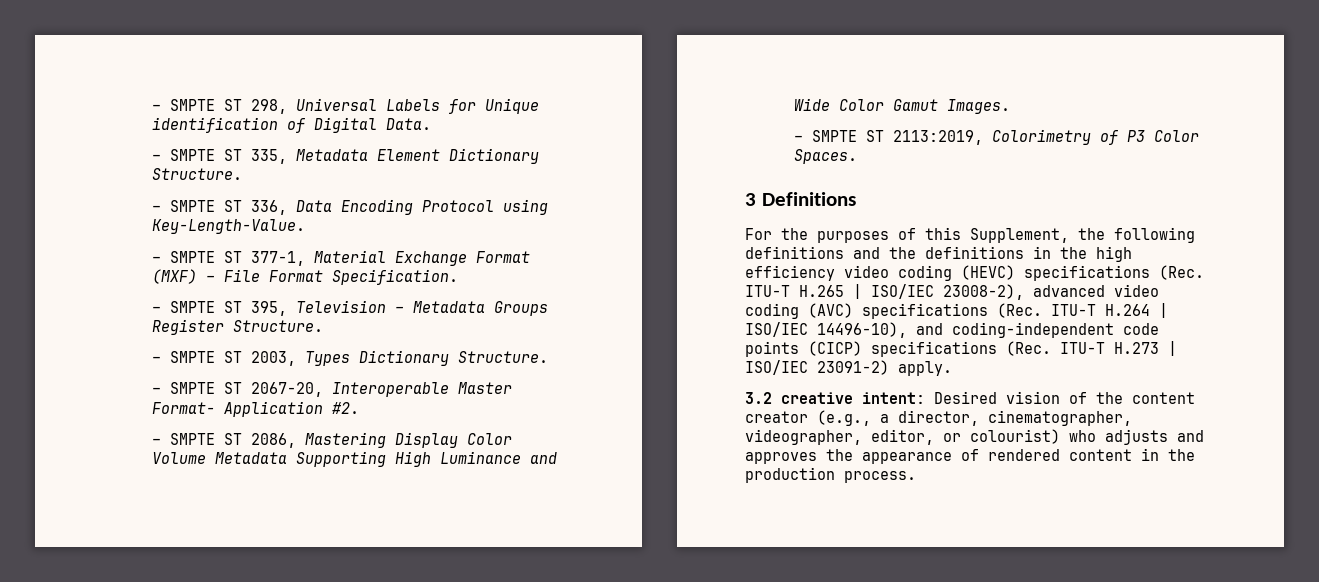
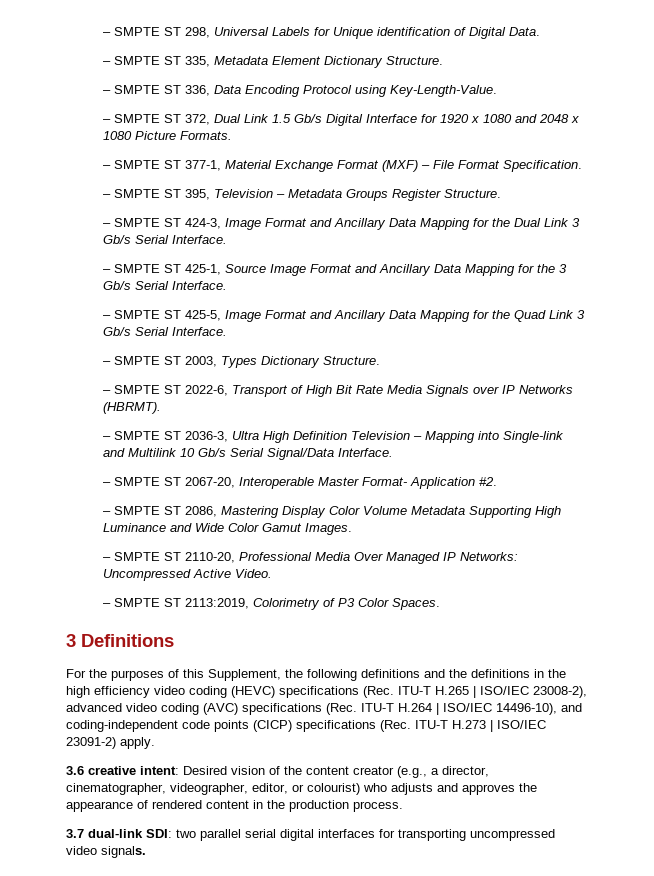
+ – SMPTE ST 372, Dual Link 1.5 Gb/s Digital Interface for 1920 x 1080 and 2048 x 1080 Picture Formats.
+ – SMPTE ST 424-3, Image Format and Ancillary Data Mapping for the Dual Link 3 Gb/s Serial Interface.
+ – SMPTE ST 425-1, Source Image Format and Ancillary Data Mapping for the 3 Gb/s Serial Interface.
+ – SMPTE ST 425-5, Image Format and Ancillary Data Mapping for the Quad Link 3 Gb/s Serial Interface.
+ – SMPTE ST 2022-6, Transport of High Bit Rate Media Signals over IP Networks (HBRMT).
+ – SMPTE ST 2036-3, Ultra High Definition Television – Mapping into Single-link and Multilink 10 Gb/s Serial Signal/Data Interface.
+ – SMPTE ST 2110-20, Professional Media Over Managed IP Networks: Uncompressed Active Video.
- 3.2 creative intent: Desired vision of the content creator (e.g., a director, cinematographer, videographer, editor, or colourist) who adjusts and approves the appearance of rendered content in the production process.
+ 3.6 creative intent: Desired vision of the content creator (e.g., a director, cinematographer, videographer, editor, or colourist) who adjusts and approves the appearance of rendered content in the production process.
+ 3.7 dual-link SDI: two parallel serial digital interfaces for transporting uncompressed video signals.

